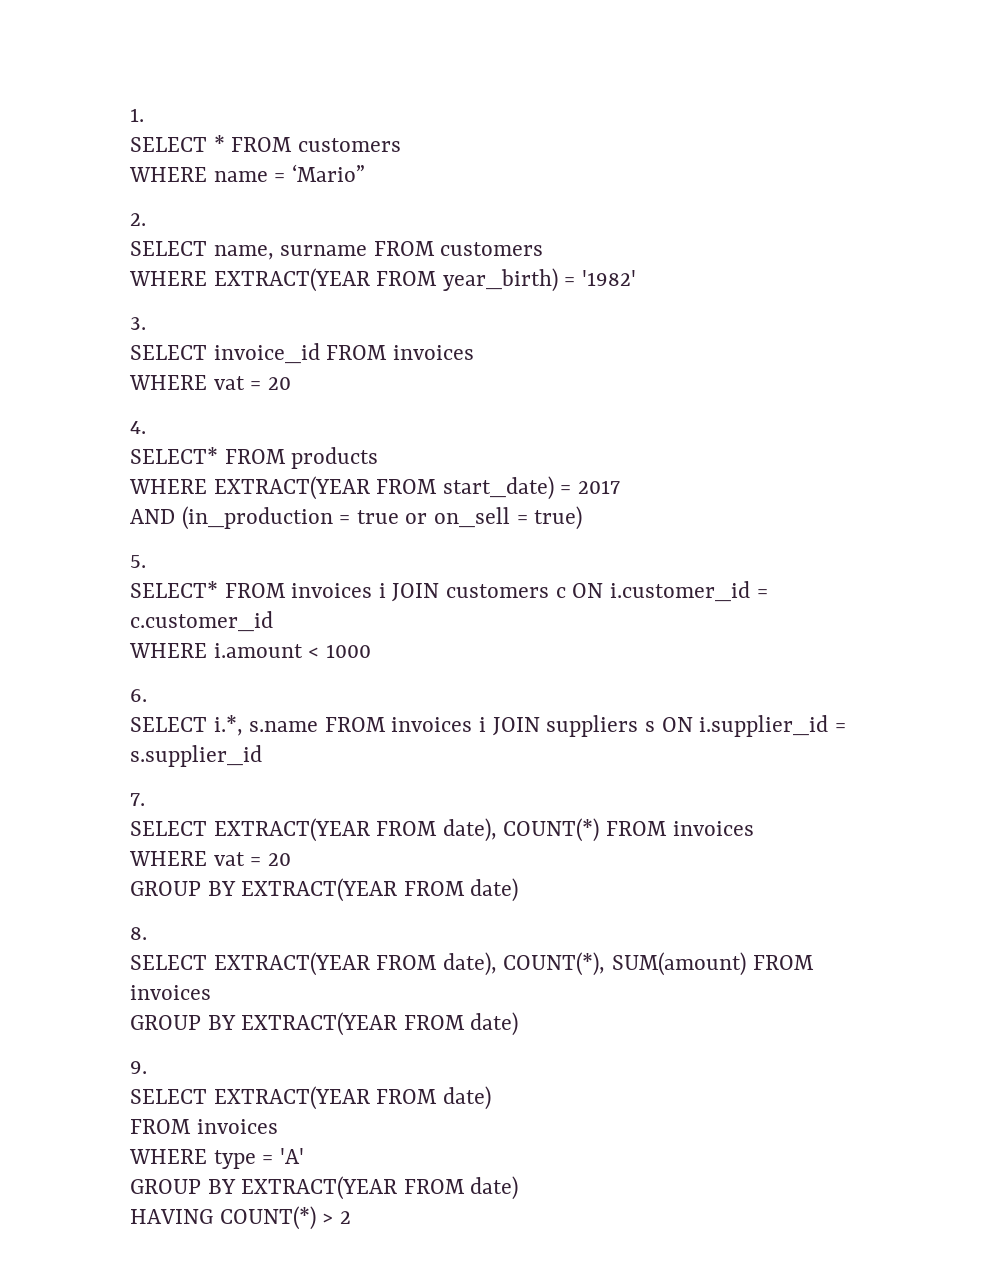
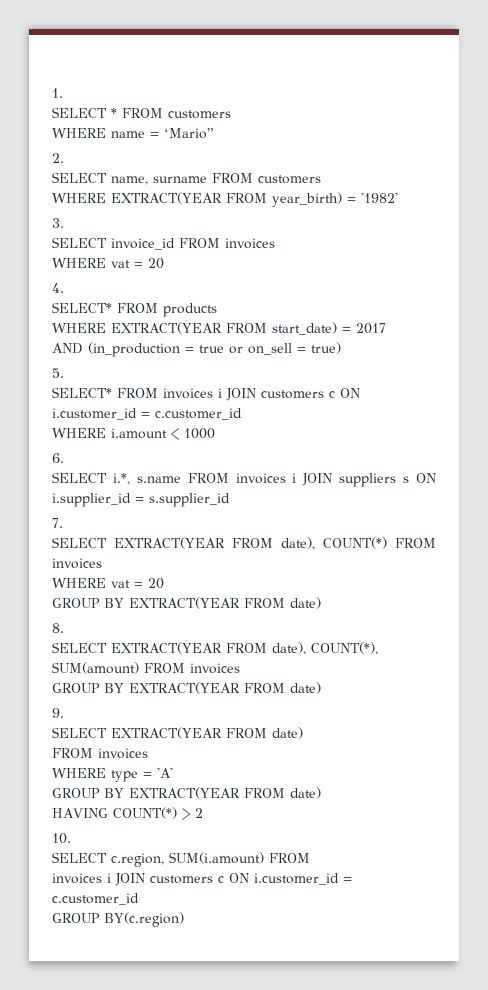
+ 10.
+ SELECT c.region, SUM(i.amount) FROM
+ invoices i JOIN customers c ON i.customer_id = c.customer_id
+ GROUP BY(c.region)

